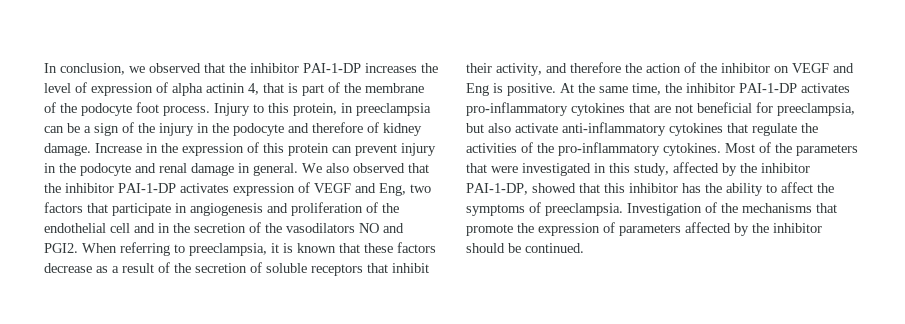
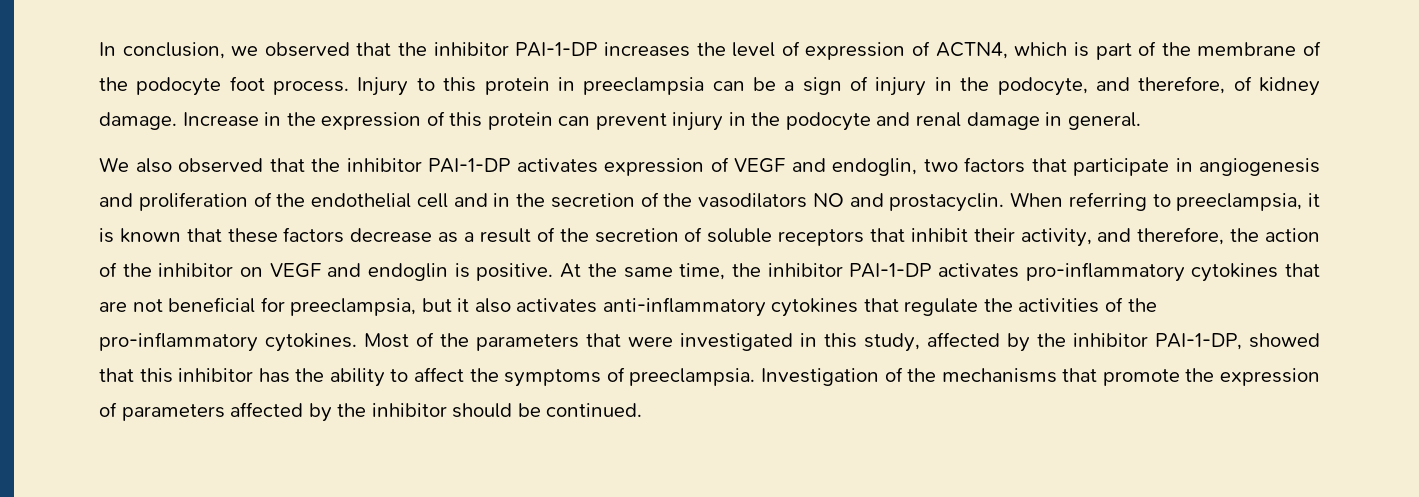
- In conclusion, we observed that the inhibitor PAI-1-DP increases the level of expression of alpha actinin 4, that is part of the membrane of the podocyte foot process.
+ In conclusion, we observed that the inhibitor PAI-1-DP increases the level of expression of ACTN4, which is part of the membrane of the podocyte foot process.
- Injury to this protein, in preeclampsia can be a sign of the injury in the podocyte and therefore of kidney damage.
+ Injury to this protein in preeclampsia can be a sign of injury in the podocyte, and therefore, of kidney damage.
- Increase in the expression of this protein can prevent injury in the podocyte and renal damage in general. We also observed that the inhibitor PAI-1-DP activates expression of VEGF and Eng, two factors that participate in angiogenesis and proliferation of the endothelial cell and in the secretion of the vasodilators NO and PGI2.
+ Increase in the expression of this protein can prevent injury in the podocyte and renal damage in general.
+ We also observed that the inhibitor PAI-1-DP activates expression of VEGF and endoglin, two factors that participate in angiogenesis and proliferation of the endothelial cell and in the secretion of the vasodilators NO and prostacyclin.
- When referring to preeclampsia, it is known that these factors decrease as a result of the secretion of soluble receptors that inhibit their activity, and therefore the action of the inhibitor on VEGF and Eng is positive.
+ When referring to preeclampsia, it is known that these factors decrease as a result of the secretion of soluble receptors that inhibit their activity, and therefore, the action of the inhibitor on VEGF and endoglin is positive.
- At the same time, the inhibitor PAI-1-DP activates pro-inflammatory cytokines that are not beneficial for preeclampsia, but also activate anti-inflammatory cytokines that regulate the activities of the pro-inflammatory cytokines.
+ At the same time, the inhibitor PAI-1-DP activates pro-inflammatory cytokines that are not beneficial for preeclampsia, but it also activates anti-inflammatory cytokines that regulate the activities of the pro-inflammatory cytokines.

